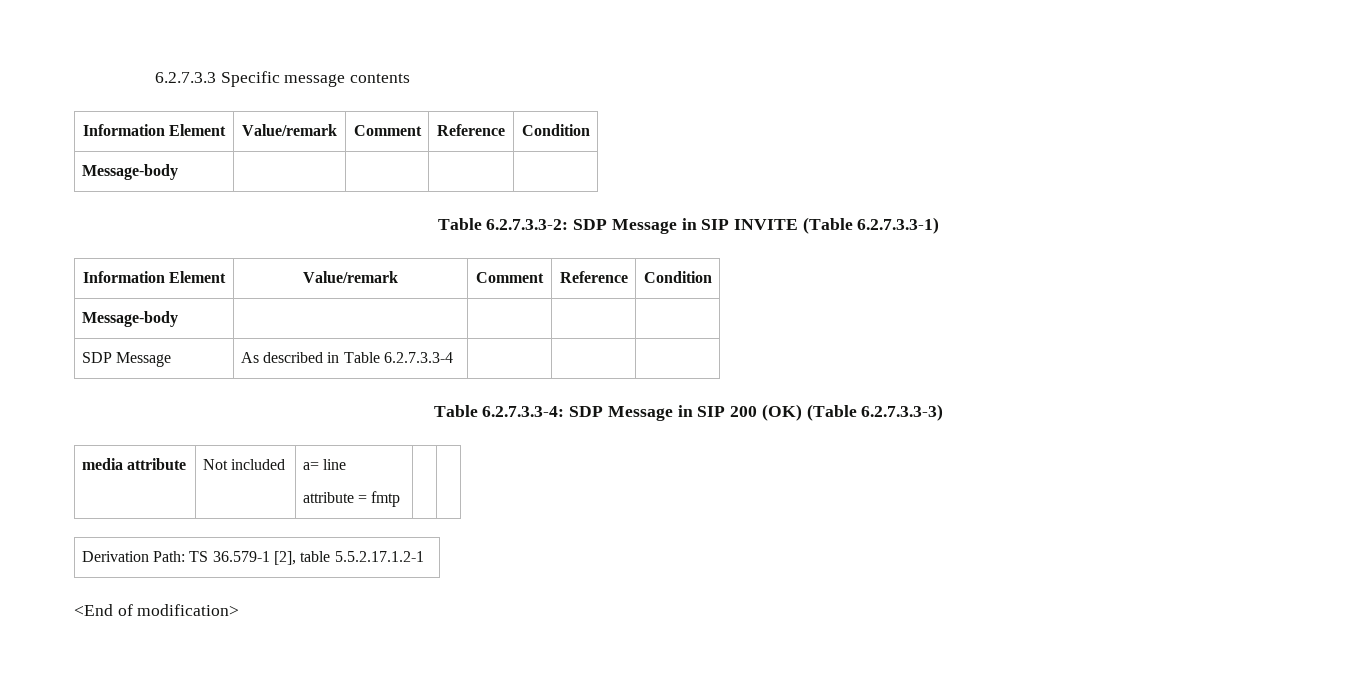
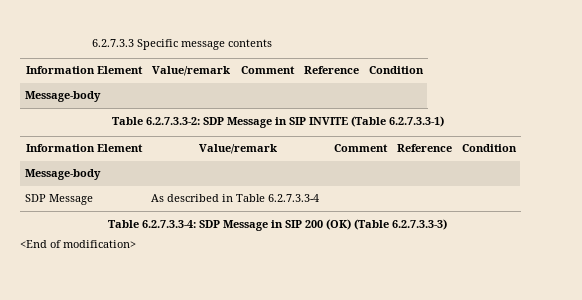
- media attribute | Not included | a= line
- attribute = fmtp | |
- Derivation Path: TS 36.579-1 [2], table 5.5.2.17.1.2-1

